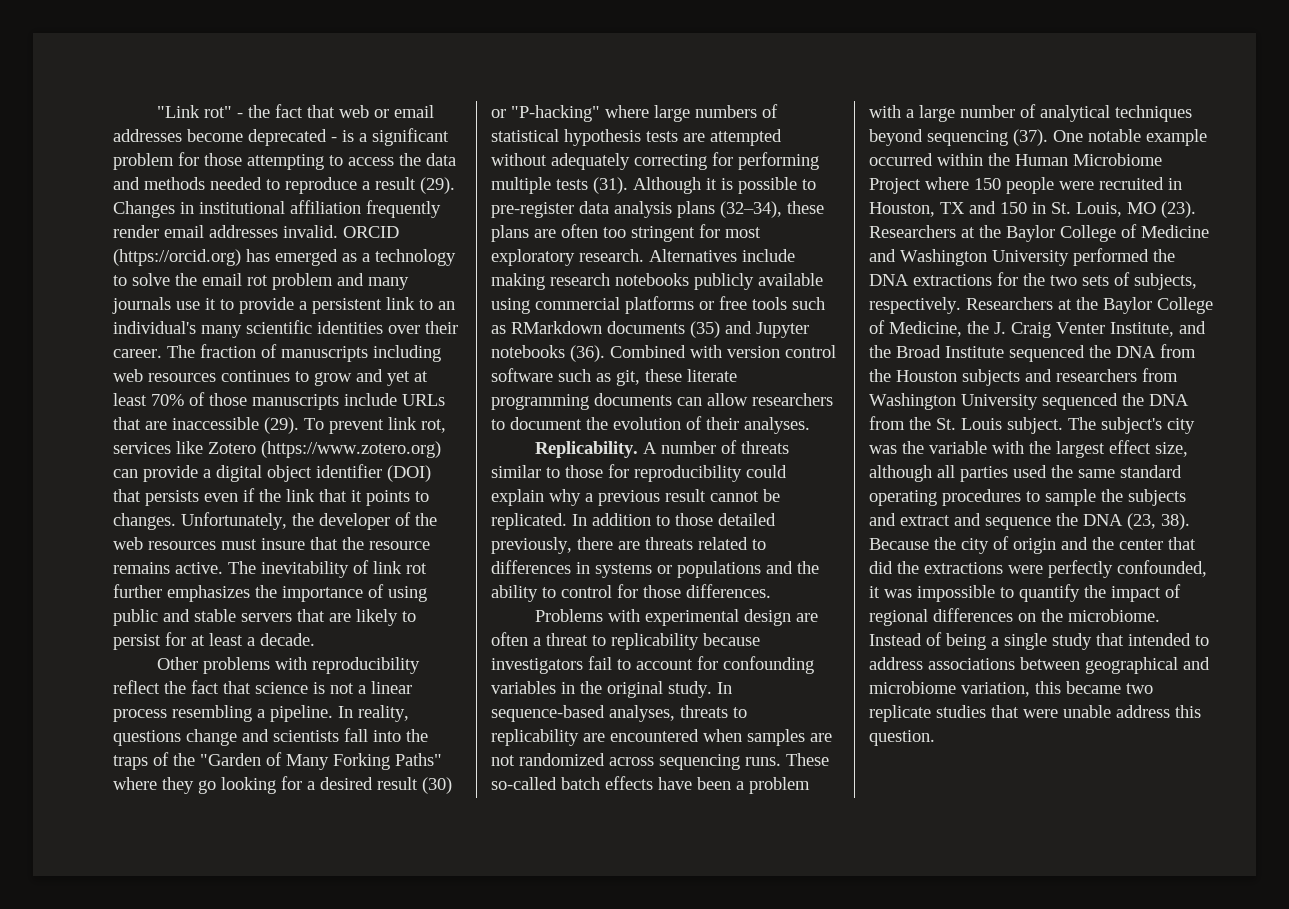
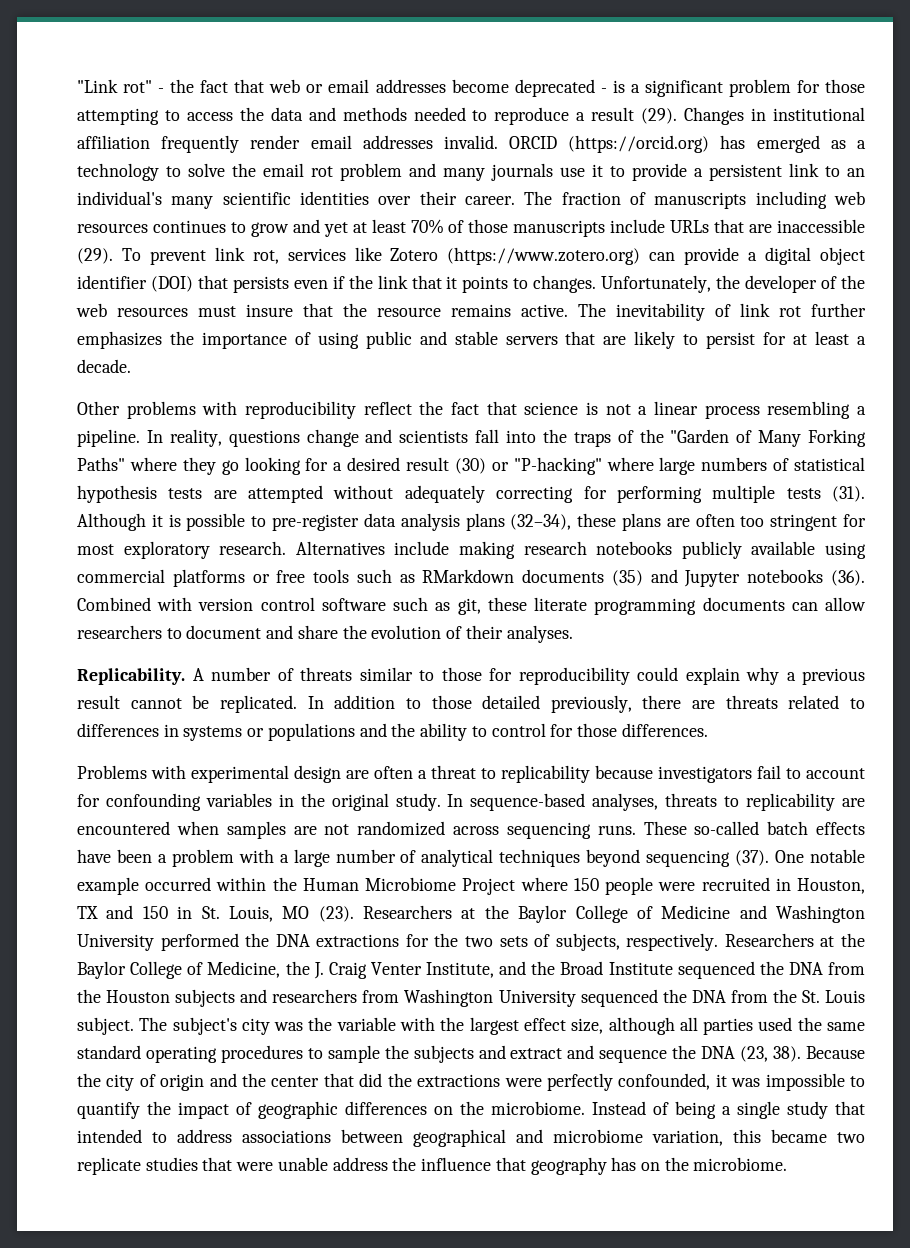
- Combined with version control software such as git, these literate programming documents can allow researchers to document the evolution of their analyses.
+ Combined with version control software such as git, these literate programming documents can allow researchers to document and share the evolution of their analyses.
- Because the city of origin and the center that did the extractions were perfectly confounded, it was impossible to quantify the impact of regional differences on the microbiome.
+ Because the city of origin and the center that did the extractions were perfectly confounded, it was impossible to quantify the impact of geographic differences on the microbiome.
- Instead of being a single study that intended to address associations between geographical and microbiome variation, this became two replicate studies that were unable address this question.
+ Instead of being a single study that intended to address associations between geographical and microbiome variation, this became two replicate studies that were unable address the influence that geography has on the microbiome.

